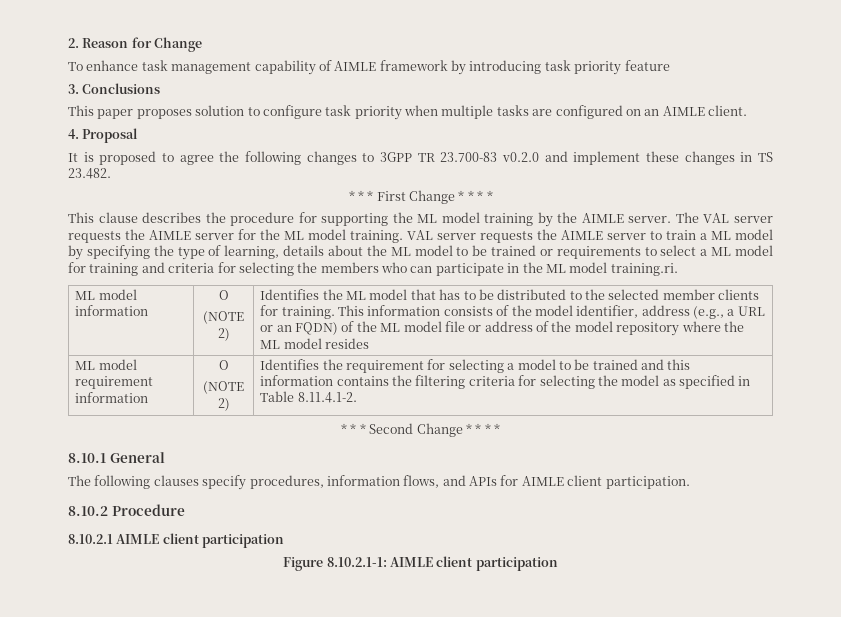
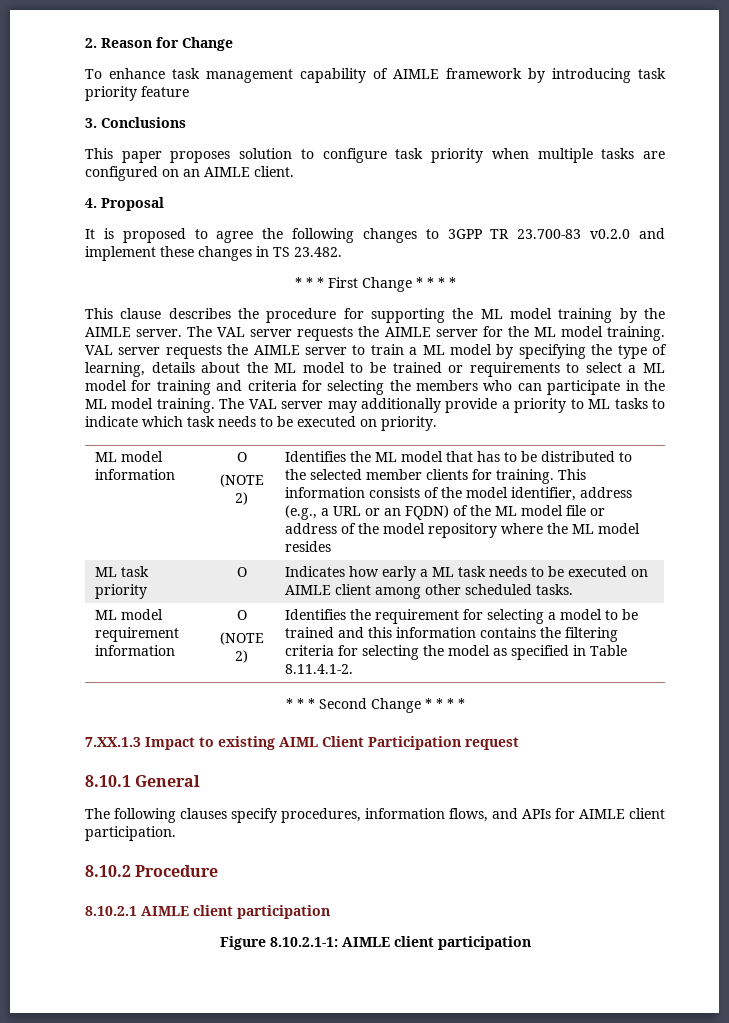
- VAL server requests the AIMLE server to train a ML model by specifying the type of learning, details about the ML model to be trained or requirements to select a ML model for training and criteria for selecting the members who can participate in the ML model training.ri.
+ VAL server requests the AIMLE server to train a ML model by specifying the type of learning, details about the ML model to be trained or requirements to select a ML model for training and criteria for selecting the members who can participate in the ML model training. The VAL server may additionally provide a priority to ML tasks to indicate which task needs to be executed on priority.
+ ML task priority | O | Indicates how early a ML task needs to be executed on AIMLE client among other scheduled tasks.
+ 7.XX.1.3 Impact to existing AIML Client Participation request

